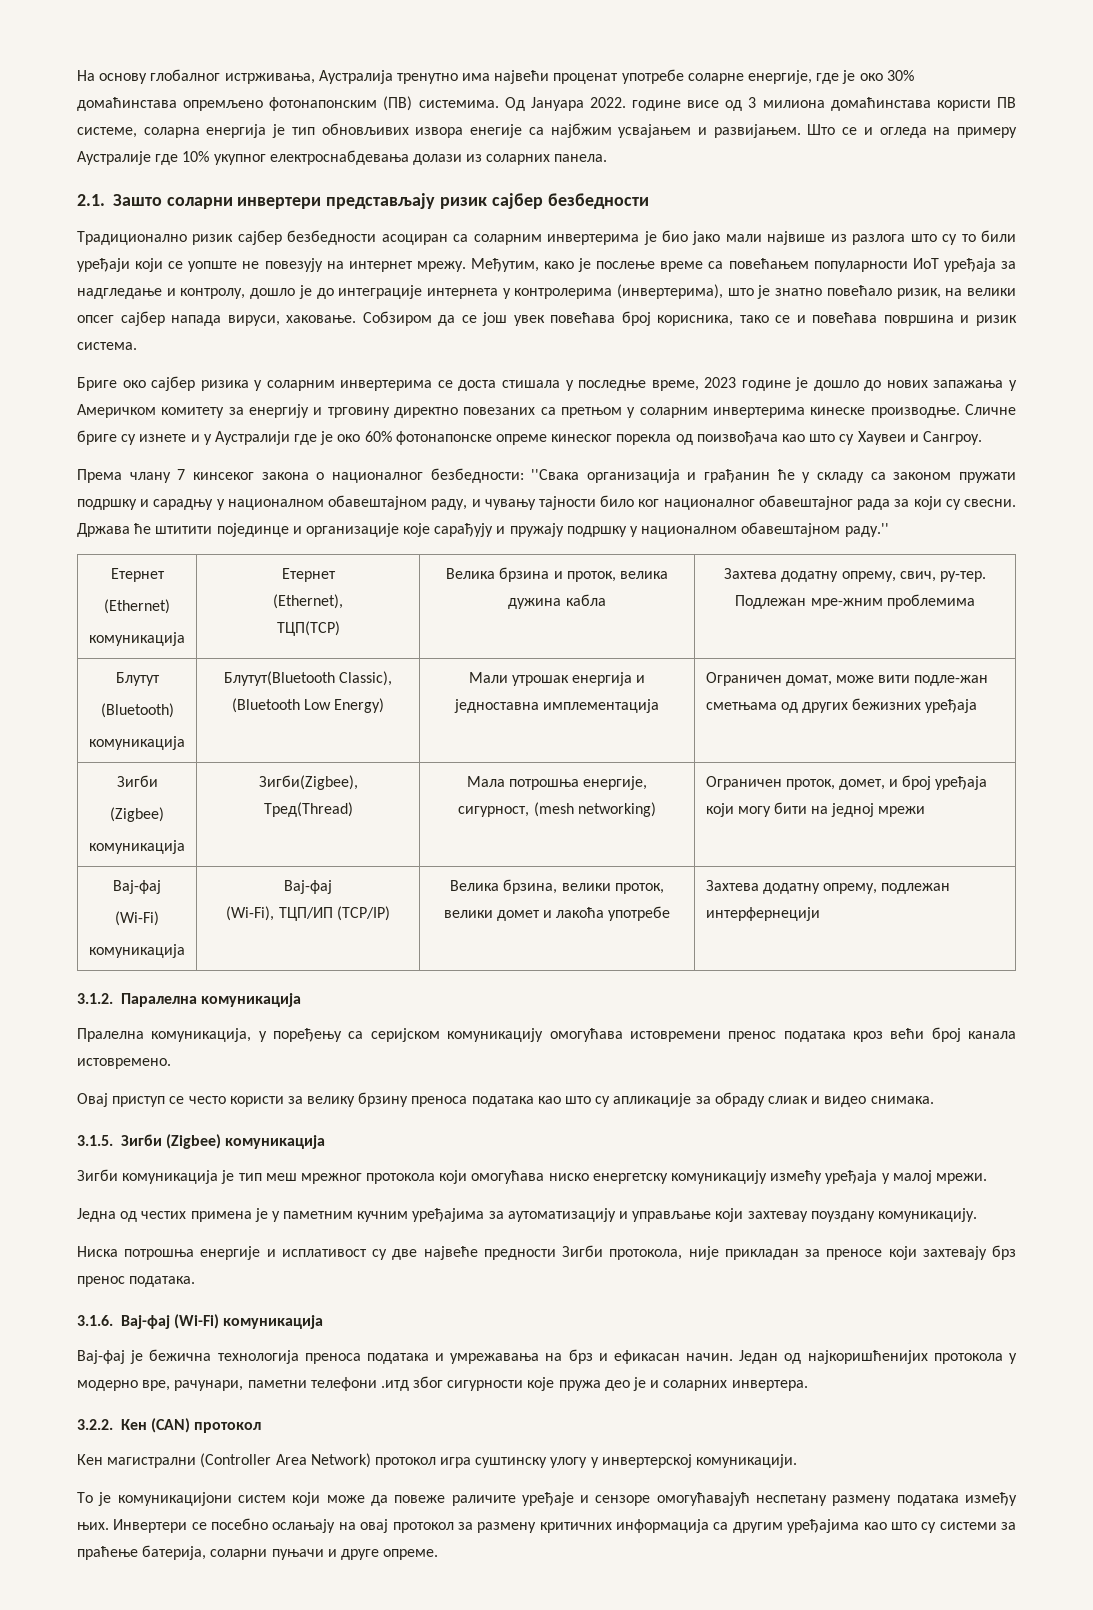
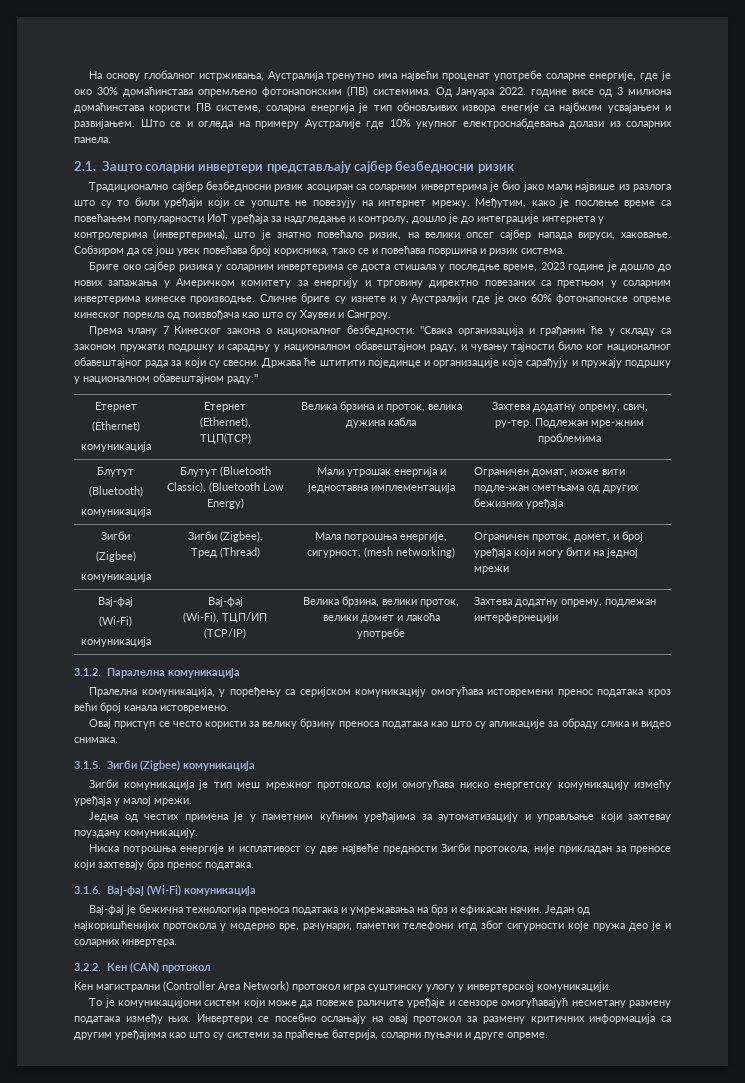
- 2.1. Зашто соларни инвертери представљају ризик сајбер безбедности
+ 2.1. Зашто соларни инвертери представљају сајбер безбедносни ризик
- Традиционално ризик сајбер безбедности асоциран са соларним инвертерима је био јако мали највише из разлога што су то били уређаји који се уопште не повезују на интернет мрежу.
+ Традиционално сајбер безбедносни ризик асоциран са соларним инвертерима је био јако мали највише из разлога што су то били уређаји који се уопште не повезују на интернет мрежу.
- Према члану 7 кинсеког закона о националног безбедности: ''Свака организација и грађанин ће у складу са законом пружати подршку и сарадњу у националном обавештајном раду, и чувању тајности било ког националног обавештајног рада за који су свесни.
+ Према члану 7 Кинеског закона о националног безбедности: ''Свака организација и грађанин ће у складу са законом пружати подршку и сарадњу у националном обавештајном раду, и чувању тајности било ког националног обавештајног рада за који су свесни.
  Држава ће штитити појединце и организације које сарађују и пружају подршку у националном обавештајном раду.''
  Етернет
  (Ethernet)
  комуникација | Етернет
  (Ethernet),
  ТЦП(TCP) | Велика брзина и проток, велика дужина кабла | Захтева додатну опрему, свич, ру-тер. Подлежан мре-жним проблемима
  Блутут
  (Bluetooth)
- комуникација | Блутут(Bluetooth Classic), (Bluetooth Low Energy) | Мали утрошак енергија и једноставна имплементација | Ограничен домат, може вити подле-жан сметњама од других бежизних уређаја
+ комуникација | Блутут (Bluetooth Classic), (Bluetooth Low Energy) | Мали утрошак енергија и једноставна имплементација | Ограничен домат, може вити подле-жан сметњама од других бежизних уређаја
  Зигби
  (Zigbee)
- комуникација | Зигби(Zigbee),
- Тред(Thread) | Мала потрошња енергије, сигурност, (mesh networking) | Ограничен проток, домет, и број уређаја који могу бити на једној мрежи
+ комуникација | Зигби (Zigbee),
+ Тред (Thread) | Мала потрошња енергије, сигурност, (mesh networking) | Ограничен проток, домет, и број уређаја који могу бити на једној мрежи
- Овај приступ се често користи за велику брзину преноса података као што су апликације за обраду слиак и видео снимака.
+ Овај приступ се често користи за велику брзину преноса података као што су апликације за обраду слика и видео снимака.
- Једна од честих примена је у паметним кучним уређајима за аутоматизацију и управљање који захтевау поуздану комуникацију.
+ Једна од честих примена је у паметним кућним уређајима за аутоматизацију и управљање који захтевау поуздану комуникацију.
- Један од најкоришћенијих протокола у модерно вре, рачунари, паметни телефони .итд због сигурности које пружа део је и соларних инвертера.
+ Један од најкоришћенијих протокола у модерно вре, рачунари, паметни телефони итд због сигурности које пружа део је и соларних инвертера.
- То је комуникацијони систем који може да повеже раличите уређаје и сензоре омогућавајућ неспетану размену података између њих.
+ То је комуникацијони систем који може да повеже раличите уређаје и сензоре омогућавајућ несметану размену података између њих.

